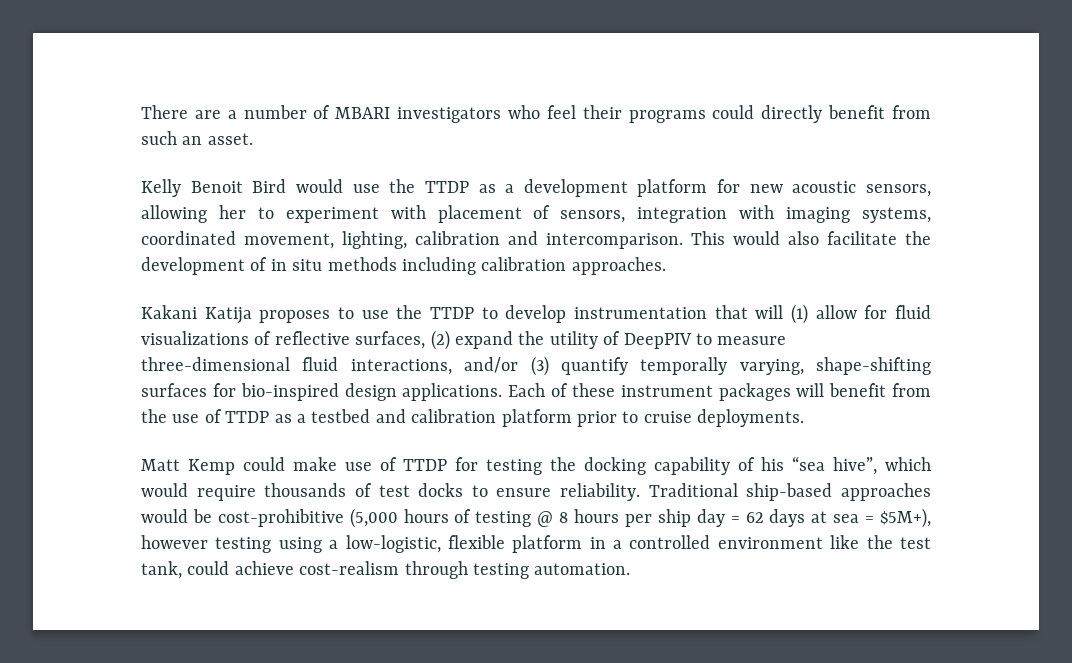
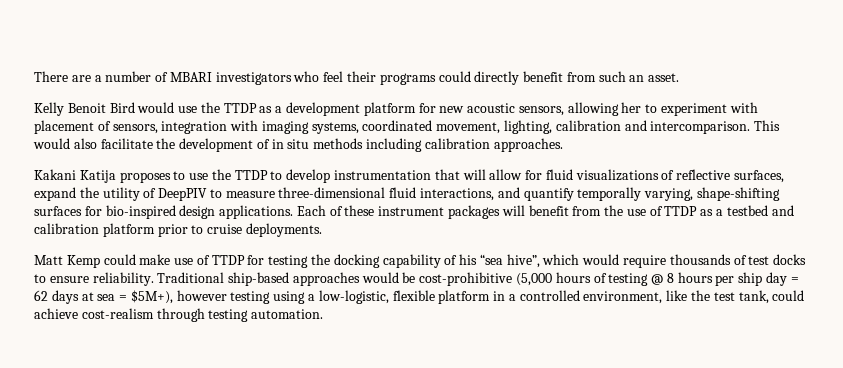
- Kakani Katija proposes to use the TTDP to develop instrumentation that will (1) allow for fluid visualizations of reflective surfaces, (2) expand the utility of DeepPIV to measure three-dimensional fluid interactions, and/or (3) quantify temporally varying, shape-shifting surfaces for bio-inspired design applications.
+ Kakani Katija proposes to use the TTDP to develop instrumentation that will allow for fluid visualizations of reflective surfaces, expand the utility of DeepPIV to measure three-dimensional fluid interactions, and quantify temporally varying, shape-shifting surfaces for bio-inspired design applications.
- Traditional ship-based approaches would be cost-prohibitive (5,000 hours of testing @ 8 hours per ship day = 62 days at sea = $5M+), however testing using a low-logistic, flexible platform in a controlled environment like the test tank, could achieve cost-realism through testing automation.
+ Traditional ship-based approaches would be cost-prohibitive (5,000 hours of testing @ 8 hours per ship day = 62 days at sea = $5M+), however testing using a low-logistic, flexible platform in a controlled environment, like the test tank, could achieve cost-realism through testing automation.

